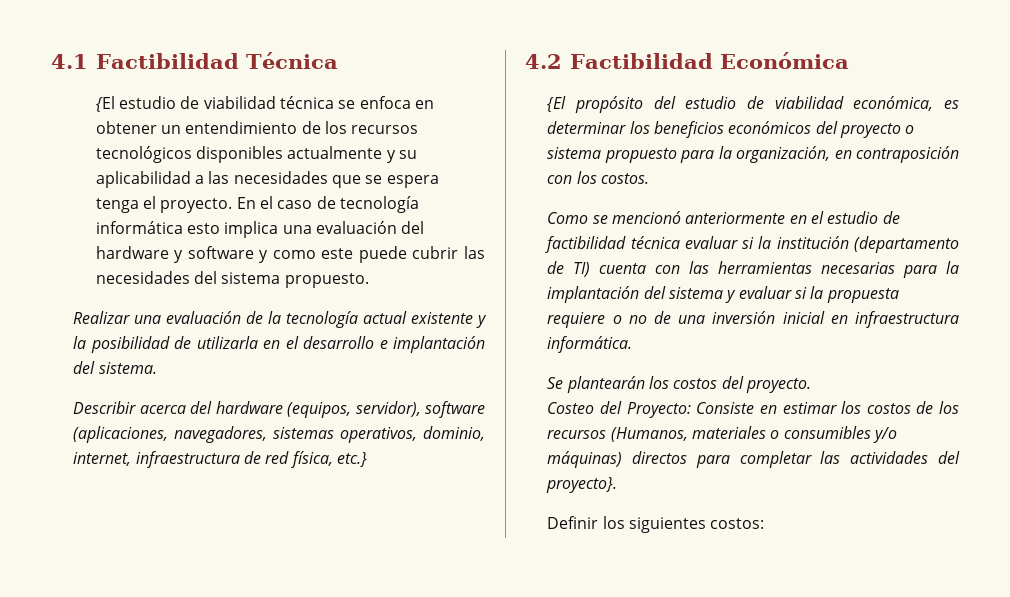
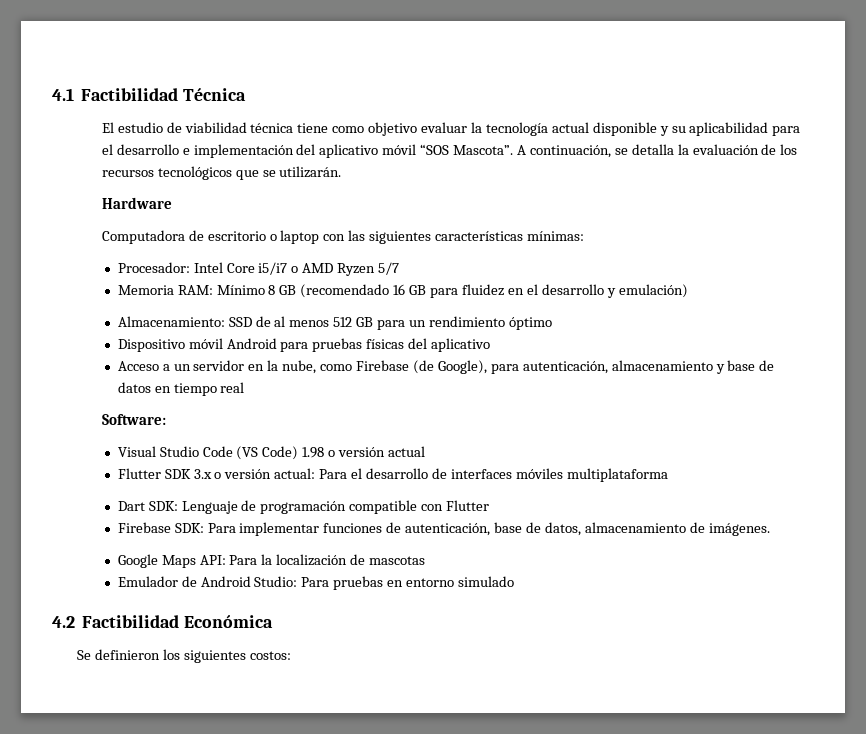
- {El estudio de viabilidad técnica se enfoca en obtener un entendimiento de los recursos tecnológicos disponibles actualmente y su aplicabilidad a las necesidades que se espera tenga el proyecto. En el caso de tecnología informática esto implica una evaluación del hardware y software y como este puede cubrir las necesidades del sistema propuesto.
- Realizar una evaluación de la tecnología actual existente y la posibilidad de utilizarla en el desarrollo e implantación del sistema.
- Describir acerca del hardware (equipos, servidor), software (aplicaciones, navegadores, sistemas operativos, dominio, internet, infraestructura de red física, etc.}
+ El estudio de viabilidad técnica tiene como objetivo evaluar la tecnología actual disponible y su aplicabilidad para el desarrollo e implementación del aplicativo móvil “SOS Mascota”. A continuación, se detalla la evaluación de los recursos tecnológicos que se utilizarán.
+ Hardware
+ Computadora de escritorio o laptop con las siguientes características mínimas:
+ Procesador: Intel Core i5/i7 o AMD Ryzen 5/7
+ Memoria RAM: Mínimo 8 GB (recomendado 16 GB para fluidez en el desarrollo y emulación)
+ Almacenamiento: SSD de al menos 512 GB para un rendimiento óptimo
+ Dispositivo móvil Android para pruebas físicas del aplicativo
+ Acceso a un servidor en la nube, como Firebase (de Google), para autenticación, almacenamiento y base de datos en tiempo real
+ Software:
+ Visual Studio Code (VS Code) 1.98 o versión actual
+ Flutter SDK 3.x o versión actual: Para el desarrollo de interfaces móviles multiplataforma
+ Dart SDK: Lenguaje de programación compatible con Flutter
+ Firebase SDK: Para implementar funciones de autenticación, base de datos, almacenamiento de imágenes.
+ Google Maps API: Para la localización de mascotas
+ Emulador de Android Studio: Para pruebas en entorno simulado
  4.2 Factibilidad Económica
- {El propósito del estudio de viabilidad económica, es determinar los beneficios económicos del proyecto o sistema propuesto para la organización, en contraposición con los costos.
- Como se mencionó anteriormente en el estudio de factibilidad técnica evaluar si la institución (departamento de TI) cuenta con las herramientas necesarias para la implantación del sistema y evaluar si la propuesta requiere o no de una inversión inicial en infraestructura informática.
- Se plantearán los costos del proyecto.
- Costeo del Proyecto: Consiste en estimar los costos de los recursos (Humanos, materiales o consumibles y/o máquinas) directos para completar las actividades del proyecto}.
- Definir los siguientes costos:
+ Se definieron los siguientes costos:

